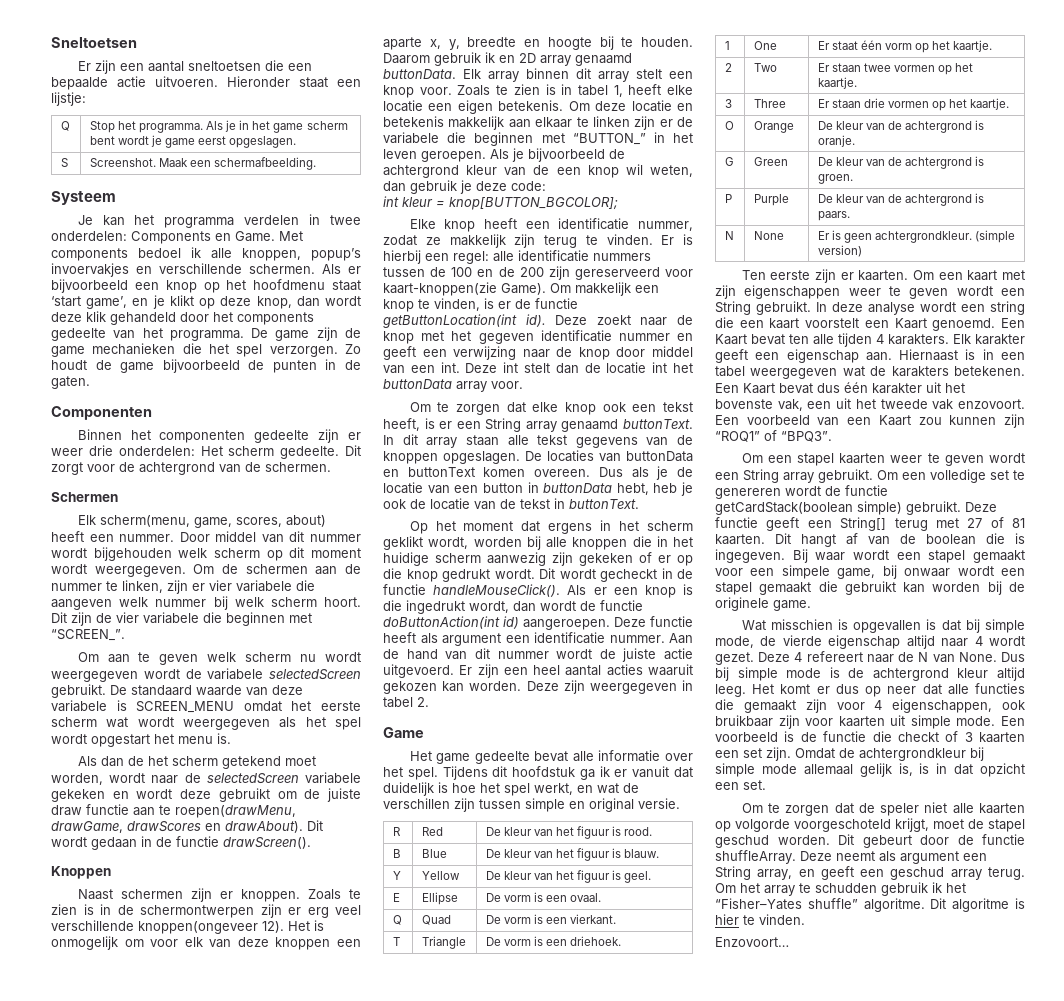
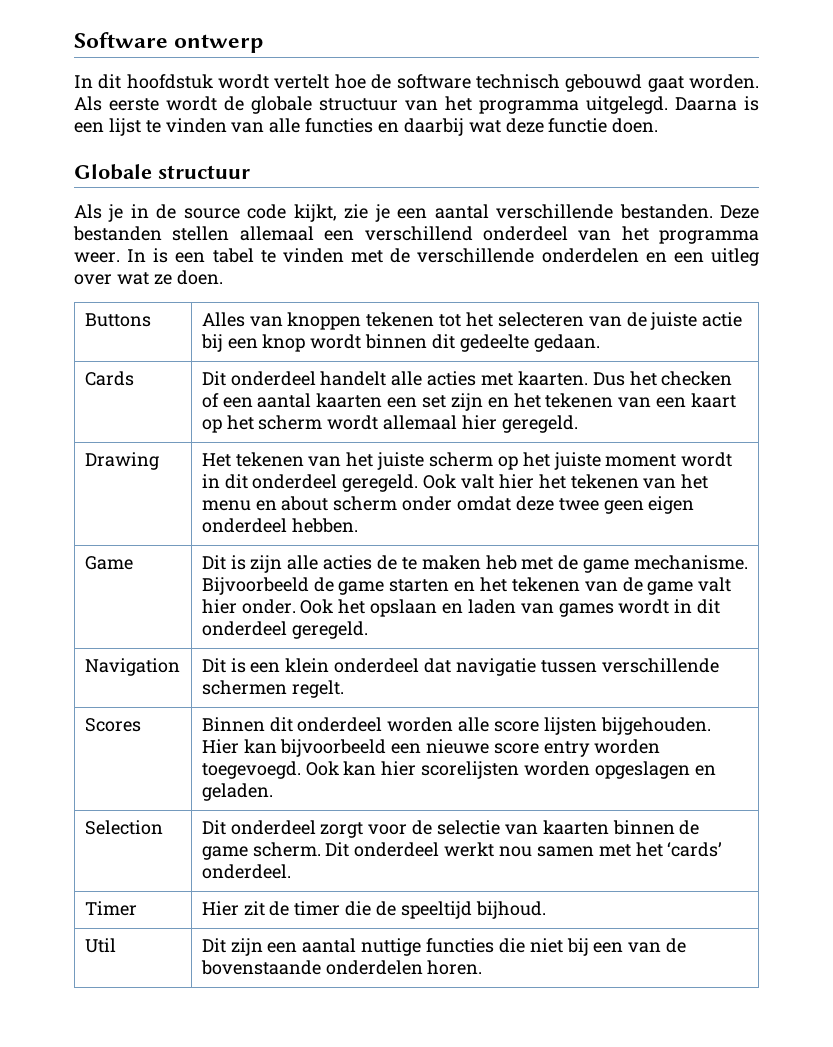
- Sneltoetsen
- Er zijn een aantal sneltoetsen die een bepaalde actie uitvoeren. Hieronder staat een lijstje:
- Q | Stop het programma. Als je in het game scherm bent wordt je game eerst opgeslagen.
- S | Screenshot. Maak een schermafbeelding.
- Systeem
- Je kan het programma verdelen in twee onderdelen: Components en Game. Met components bedoel ik alle knoppen, popup’s invoervakjes en verschillende schermen. Als er bijvoorbeeld een knop op het hoofdmenu staat ‘start game’, en je klikt op deze knop, dan wordt deze klik gehandeld door het components gedeelte van het programma. De game zijn de game mechanieken die het spel verzorgen. Zo houdt de game bijvoorbeeld de punten in de gaten.
- Componenten
- Binnen het componenten gedeelte zijn er weer drie onderdelen: Het scherm gedeelte. Dit zorgt voor de achtergrond van de schermen.
- Schermen
- Elk scherm(menu, game, scores, about) heeft een nummer. Door middel van dit nummer wordt bijgehouden welk scherm op dit moment wordt weergegeven. Om de schermen aan de nummer te linken, zijn er vier variabele die aangeven welk nummer bij welk scherm hoort. Dit zijn de vier variabele die beginnen met “SCREEN_”.
- Om aan te geven welk scherm nu wordt weergegeven wordt de variabele selectedScreen gebruikt. De standaard waarde van deze variabele is SCREEN_MENU omdat het eerste scherm wat wordt weergegeven als het spel wordt opgestart het menu is.
- Als dan de het scherm getekend moet worden, wordt naar de selectedScreen variabele gekeken en wordt deze gebruikt om de juiste draw functie aan te roepen(drawMenu, drawGame, drawScores en drawAbout). Dit wordt gedaan in de functie drawScreen().
- Knoppen
- Naast schermen zijn er knoppen. Zoals te zien is in de schermontwerpen zijn er erg veel verschillende knoppen(ongeveer 12). Het is onmogelijk om voor elk van deze knoppen een aparte x, y, breedte en hoogte bij te houden. Daarom gebruik ik en 2D array genaamd buttonData. Elk array binnen dit array stelt een knop voor. Zoals te zien is in tabel 1, heeft elke locatie een eigen betekenis. Om deze locatie en betekenis makkelijk aan elkaar te linken zijn er de variabele die beginnen met “BUTTON_” in het leven geroepen. Als je bijvoorbeeld de achtergrond kleur van de een knop wil weten, dan gebruik je deze code:
- int kleur = knop[BUTTON_BGCOLOR];
- Elke knop heeft een identificatie nummer, zodat ze makkelijk zijn terug te vinden. Er is hierbij een regel: alle identificatie nummers tussen de 100 en de 200 zijn gereserveerd voor kaart-knoppen(zie Game). Om makkelijk een knop te vinden, is er de functie getButtonLocation(int id). Deze zoekt naar de knop met het gegeven identificatie nummer en geeft een verwijzing naar de knop door middel van een int. Deze int stelt dan de locatie int het buttonData array voor.
- Om te zorgen dat elke knop ook een tekst heeft, is er een String array genaamd buttonText. In dit array staan alle tekst gegevens van de knoppen opgeslagen. De locaties van buttonData en buttonText komen overeen. Dus als je de locatie van een button in buttonData hebt, heb je ook de locatie van de tekst in buttonText.
- Op het moment dat ergens in het scherm geklikt wordt, worden bij alle knoppen die in het huidige scherm aanwezig zijn gekeken of er op die knop gedrukt wordt. Dit wordt gecheckt in de functie handleMouseClick(). Als er een knop is die ingedrukt wordt, dan wordt de functie doButtonAction(int id) aangeroepen. Deze functie heeft als argument een identificatie nummer. Aan de hand van dit nummer wordt de juiste actie uitgevoerd. Er zijn een heel aantal acties waaruit gekozen kan worden. Deze zijn weergegeven in tabel 2.
- Game
- Het game gedeelte bevat alle informatie over het spel. Tijdens dit hoofdstuk ga ik er vanuit dat duidelijk is hoe het spel werkt, en wat de verschillen zijn tussen simple en original versie.
- R | Red | De kleur van het figuur is rood.
- B | Blue | De kleur van het figuur is blauw.
- Y | Yellow | De kleur van het figuur is geel.
- E | Ellipse | De vorm is een ovaal.
- Q | Quad | De vorm is een vierkant.
- T | Triangle | De vorm is een driehoek.
- 1 | One | Er staat één vorm op het kaartje.
- 2 | Two | Er staan twee vormen op het kaartje.
- 3 | Three | Er staan drie vormen op het kaartje.
- O | Orange | De kleur van de achtergrond is oranje.
- G | Green | De kleur van de achtergrond is groen.
- P | Purple | De kleur van de achtergrond is paars.
- N | None | Er is geen achtergrondkleur. (simple version)
- Ten eerste zijn er kaarten. Om een kaart met zijn eigenschappen weer te geven wordt een String gebruikt. In deze analyse wordt een string die een kaart voorstelt een Kaart genoemd. Een Kaart bevat ten alle tijden 4 karakters. Elk karakter geeft een eigenschap aan. Hiernaast is in een tabel weergegeven wat de karakters betekenen. Een Kaart bevat dus één karakter uit het bovenste vak, een uit het tweede vak enzovoort. Een voorbeeld van een Kaart zou kunnen zijn “ROQ1” of “BPQ3”.
- Om een stapel kaarten weer te geven wordt een String array gebruikt. Om een volledige set te genereren wordt de functie getCardStack(boolean simple) gebruikt. Deze functie geeft een String[] terug met 27 of 81 kaarten. Dit hangt af van de boolean die is ingegeven. Bij waar wordt een stapel gemaakt voor een simpele game, bij onwaar wordt een stapel gemaakt die gebruikt kan worden bij de originele game.
- Wat misschien is opgevallen is dat bij simple mode, de vierde eigenschap altijd naar 4 wordt gezet. Deze 4 refereert naar de N van None. Dus bij simple mode is de achtergrond kleur altijd leeg. Het komt er dus op neer dat alle functies die gemaakt zijn voor 4 eigenschappen, ook bruikbaar zijn voor kaarten uit simple mode. Een voorbeeld is de functie die checkt of 3 kaarten een set zijn. Omdat de achtergrondkleur bij simple mode allemaal gelijk is, is in dat opzicht een set.
- Om te zorgen dat de speler niet alle kaarten op volgorde voorgeschoteld krijgt, moet de stapel geschud worden. Dit gebeurt door de functie shuffleArray. Deze neemt als argument een String array, en geeft een geschud array terug. Om het array te schudden gebruik ik het “Fisher–Yates shuffle” algoritme. Dit algoritme is hier te vinden.
- Enzovoort…
+ Software ontwerp
+ In dit hoofdstuk wordt vertelt hoe de software technisch gebouwd gaat worden. Als eerste wordt de globale structuur van het programma uitgelegd. Daarna is een lijst te vinden van alle functies en daarbij wat deze functie doen.
+ Globale structuur
+ Als je in de source code kijkt, zie je een aantal verschillende bestanden. Deze bestanden stellen allemaal een verschillend onderdeel van het programma weer. In is een tabel te vinden met de verschillende onderdelen en een uitleg over wat ze doen.
+ Buttons | Alles van knoppen tekenen tot het selecteren van de juiste actie bij een knop wordt binnen dit gedeelte gedaan.
+ Cards | Dit onderdeel handelt alle acties met kaarten. Dus het checken of een aantal kaarten een set zijn en het tekenen van een kaart op het scherm wordt allemaal hier geregeld.
+ Drawing | Het tekenen van het juiste scherm op het juiste moment wordt in dit onderdeel geregeld. Ook valt hier het tekenen van het menu en about scherm onder omdat deze twee geen eigen onderdeel hebben.
+ Game | Dit is zijn alle acties de te maken heb met de game mechanisme. Bijvoorbeeld de game starten en het tekenen van de game valt hier onder. Ook het opslaan en laden van games wordt in dit onderdeel geregeld.
+ Navigation | Dit is een klein onderdeel dat navigatie tussen verschillende schermen regelt.
+ Scores | Binnen dit onderdeel worden alle score lijsten bijgehouden. Hier kan bijvoorbeeld een nieuwe score entry worden toegevoegd. Ook kan hier scorelijsten worden opgeslagen en geladen.
+ Selection | Dit onderdeel zorgt voor de selectie van kaarten binnen de game scherm. Dit onderdeel werkt nou samen met het ‘cards’ onderdeel.
+ Timer | Hier zit de timer die de speeltijd bijhoud.
+ Util | Dit zijn een aantal nuttige functies die niet bij een van de bovenstaande onderdelen horen.

